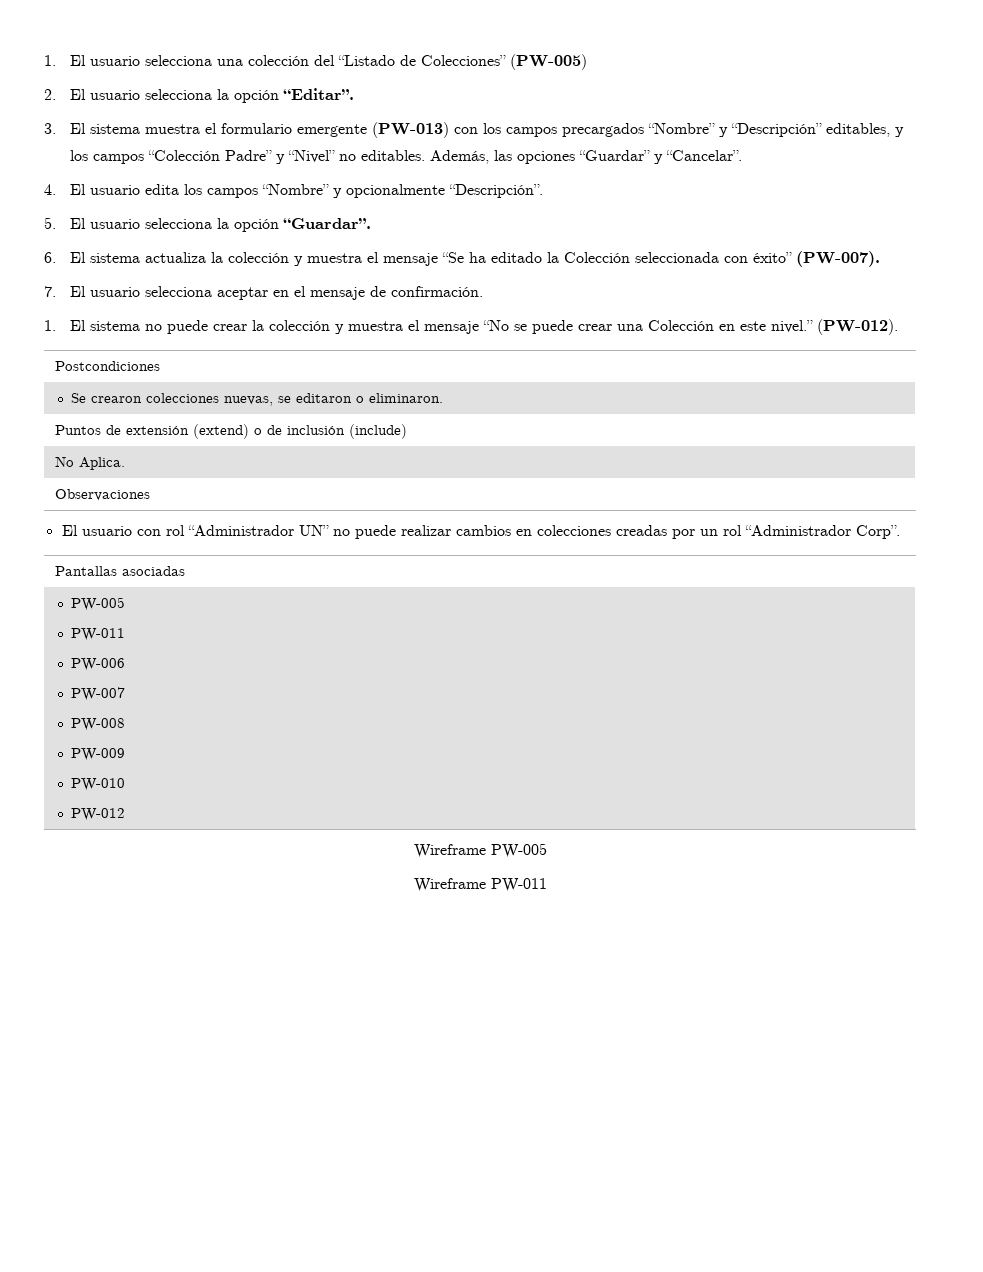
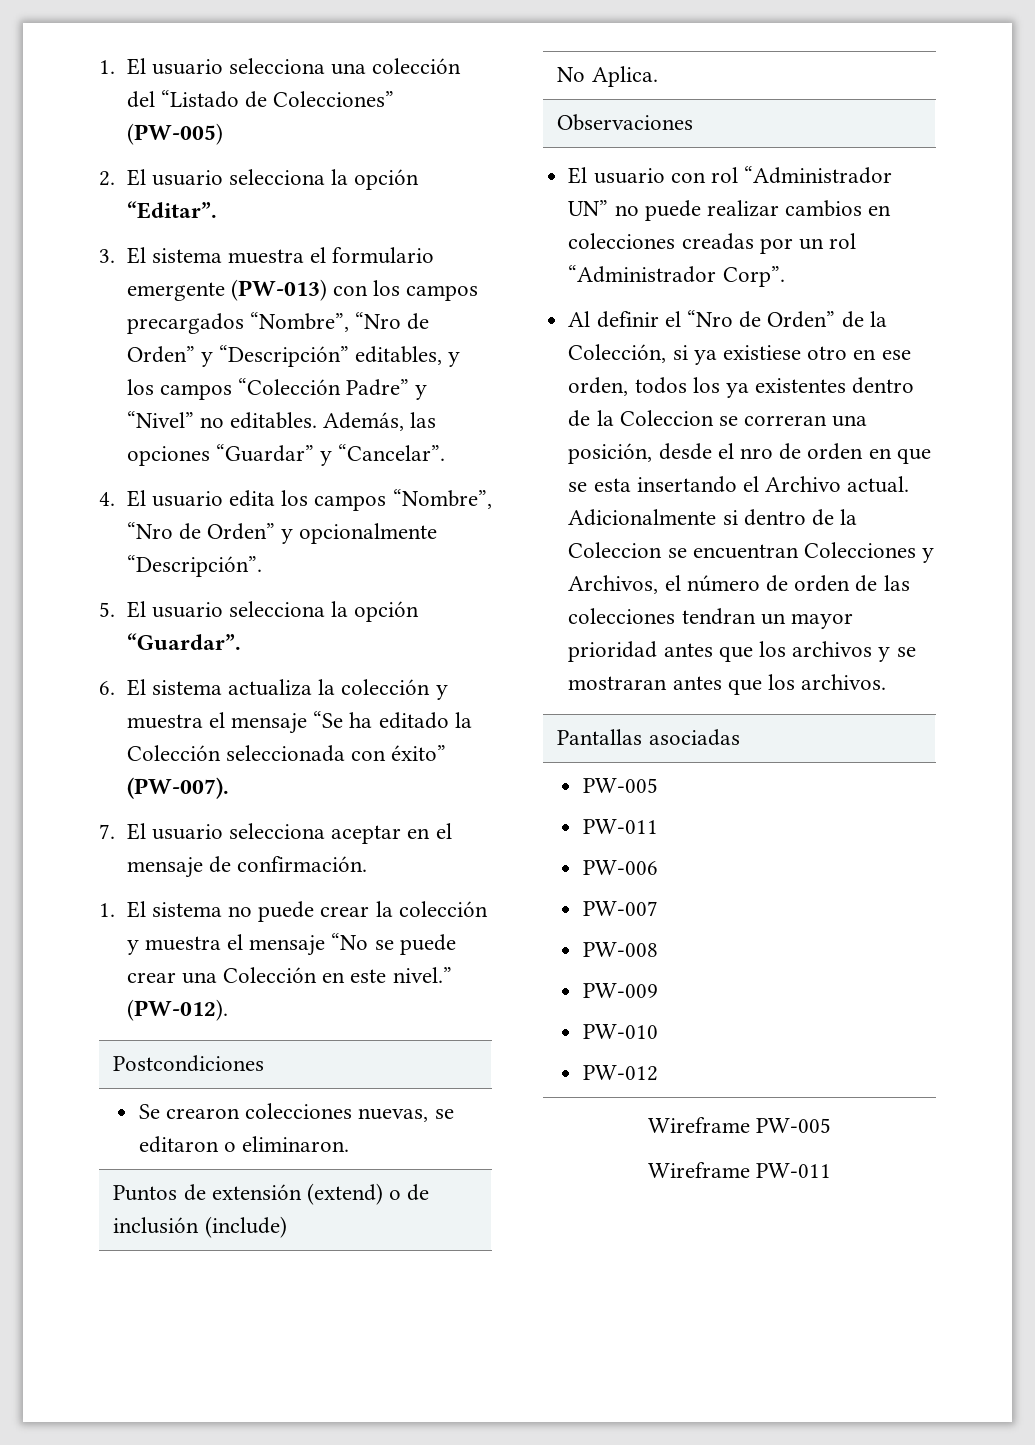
- 3. El sistema muestra el formulario emergente (PW-013) con los campos precargados “Nombre” y “Descripción” editables, y los campos “Colección Padre” y “Nivel” no editables.
+ 3. El sistema muestra el formulario emergente (PW-013) con los campos precargados “Nombre”, “Nro de Orden” y “Descripción” editables, y los campos “Colección Padre” y “Nivel” no editables.
- 4. El usuario edita los campos “Nombre” y opcionalmente “Descripción”.
+ 4. El usuario edita los campos “Nombre”, “Nro de Orden” y opcionalmente “Descripción”.
+ Al definir el “Nro de Orden” de la Colección, si ya existiese otro en ese orden, todos los ya existentes dentro de la Coleccion se correran una posición, desde el nro de orden en que se esta insertando el Archivo actual. Adicionalmente si dentro de la Coleccion se encuentran Colecciones y Archivos, el número de orden de las colecciones tendran un mayor prioridad antes que los archivos y se mostraran antes que los archivos.

